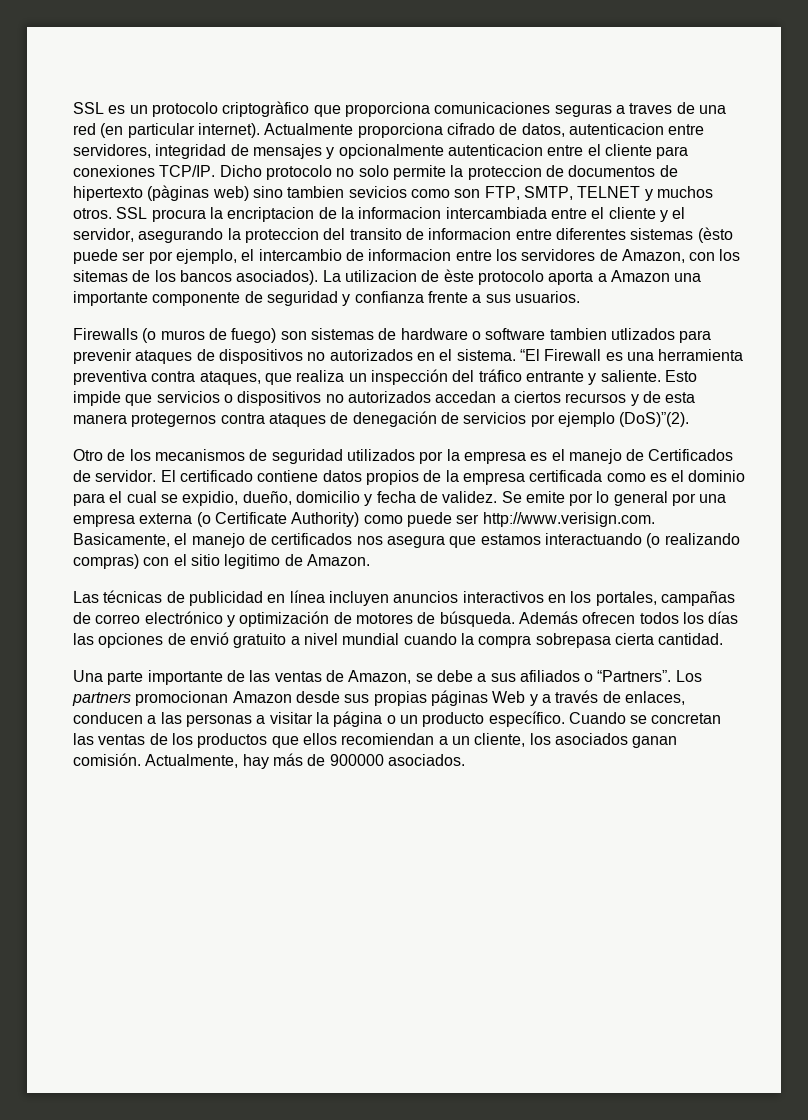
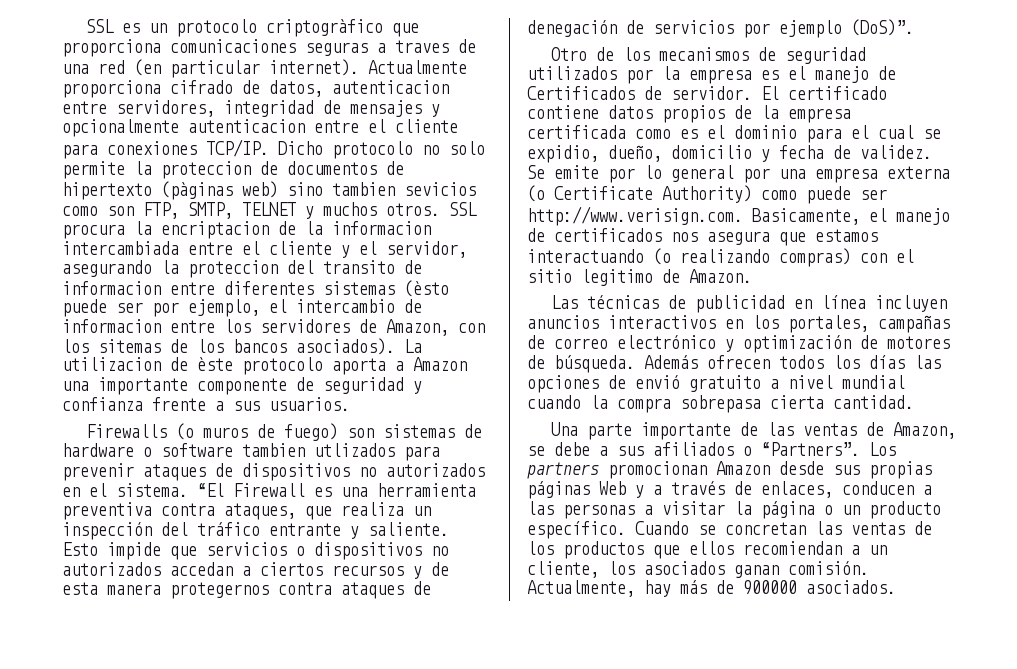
- Esto impide que servicios o dispositivos no autorizados accedan a ciertos recursos y de esta manera protegernos contra ataques de denegación de servicios por ejemplo (DoS)”(2).
+ Esto impide que servicios o dispositivos no autorizados accedan a ciertos recursos y de esta manera protegernos contra ataques de denegación de servicios por ejemplo (DoS)”.

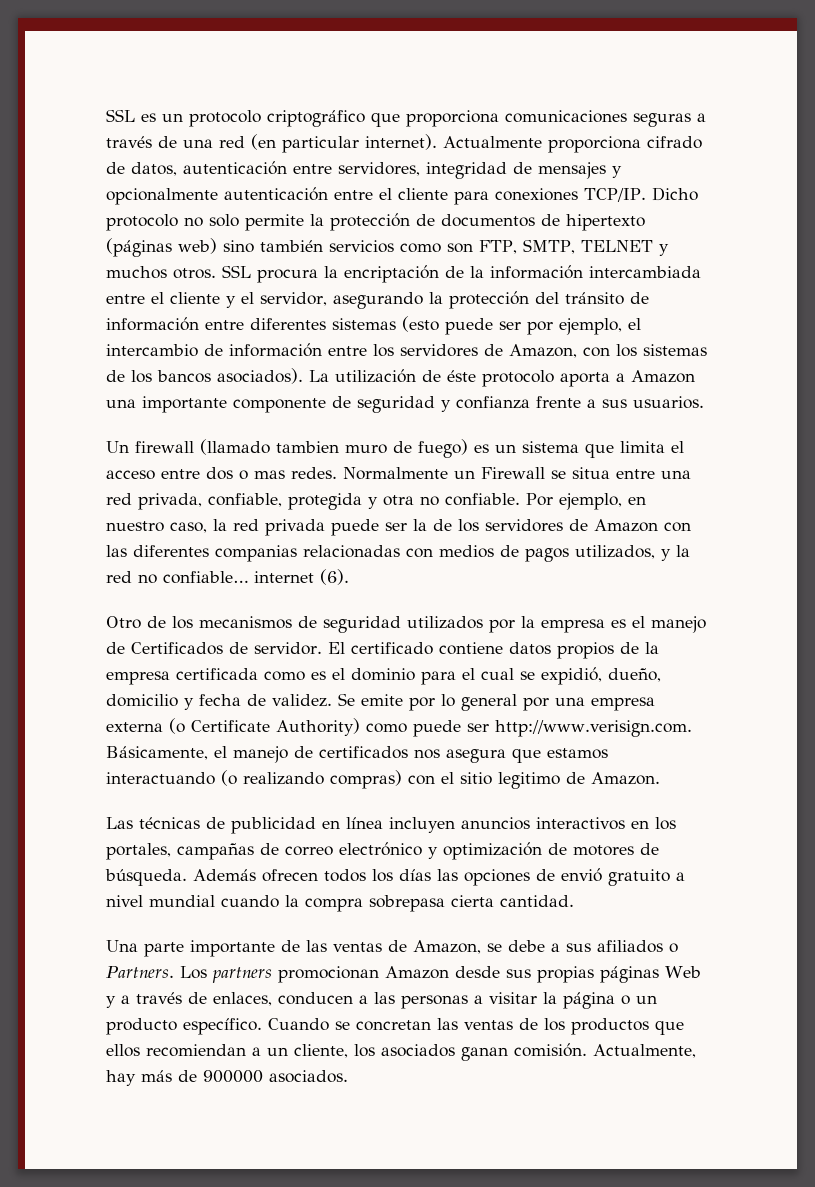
- SSL es un protocolo criptogràfico que proporciona comunicaciones seguras a traves de una red (en particular internet).
+ SSL es un protocolo criptográfico que proporciona comunicaciones seguras a través de una red (en particular internet).
- Actualmente proporciona cifrado de datos, autenticacion entre servidores, integridad de mensajes y opcionalmente autenticacion entre el cliente para conexiones TCP/IP.
+ Actualmente proporciona cifrado de datos, autenticación entre servidores, integridad de mensajes y opcionalmente autenticación entre el cliente para conexiones TCP/IP.
- Dicho protocolo no solo permite la proteccion de documentos de hipertexto (pàginas web) sino tambien sevicios como son FTP, SMTP, TELNET y muchos otros.
+ Dicho protocolo no solo permite la protección de documentos de hipertexto (páginas web) sino también servicios como son FTP, SMTP, TELNET y muchos otros.
- SSL procura la encriptacion de la informacion intercambiada entre el cliente y el servidor, asegurando la proteccion del transito de informacion entre diferentes sistemas (èsto puede ser por ejemplo, el intercambio de informacion entre los servidores de Amazon, con los sitemas de los bancos asociados).
+ SSL procura la encriptación de la información intercambiada entre el cliente y el servidor, asegurando la protección del tránsito de información entre diferentes sistemas (esto puede ser por ejemplo, el intercambio de información entre los servidores de Amazon, con los sistemas de los bancos asociados).
- La utilizacion de èste protocolo aporta a Amazon una importante componente de seguridad y confianza frente a sus usuarios.
+ La utilización de éste protocolo aporta a Amazon una importante componente de seguridad y confianza frente a sus usuarios.
- Firewalls (o muros de fuego) son sistemas de hardware o software tambien utlizados para prevenir ataques de dispositivos no autorizados en el sistema. “El Firewall es una herramienta preventiva contra ataques, que realiza un inspección del tráfico entrante y saliente. Esto impide que servicios o dispositivos no autorizados accedan a ciertos recursos y de esta manera protegernos contra ataques de denegación de servicios por ejemplo (DoS)”.
+ Un firewall (llamado tambien muro de fuego) es un sistema que limita el acceso entre dos o mas redes. Normalmente un Firewall se situa entre una red privada, confiable, protegida y otra no confiable. Por ejemplo, en nuestro caso, la red privada puede ser la de los servidores de Amazon con las diferentes companias relacionadas con medios de pagos utilizados, y la red no confiable… internet (6).
- El certificado contiene datos propios de la empresa certificada como es el dominio para el cual se expidio, dueño, domicilio y fecha de validez.
+ El certificado contiene datos propios de la empresa certificada como es el dominio para el cual se expidió, dueño, domicilio y fecha de validez.
- Se emite por lo general por una empresa externa (o Certificate Authority) como puede ser http://www.verisign.com. Basicamente, el manejo de certificados nos asegura que estamos interactuando (o realizando compras) con el sitio legitimo de Amazon.
+ Se emite por lo general por una empresa externa (o Certificate Authority) como puede ser http://www.verisign.com. Básicamente, el manejo de certificados nos asegura que estamos interactuando (o realizando compras) con el sitio legitimo de Amazon.
- Una parte importante de las ventas de Amazon, se debe a sus afiliados o “Partners”.
+ Una parte importante de las ventas de Amazon, se debe a sus afiliados o Partners.

